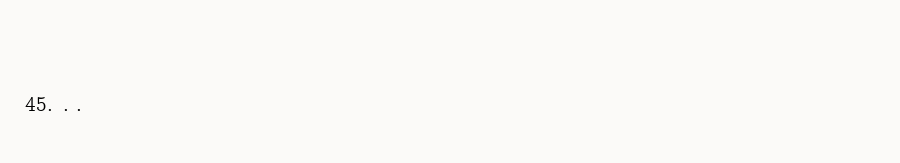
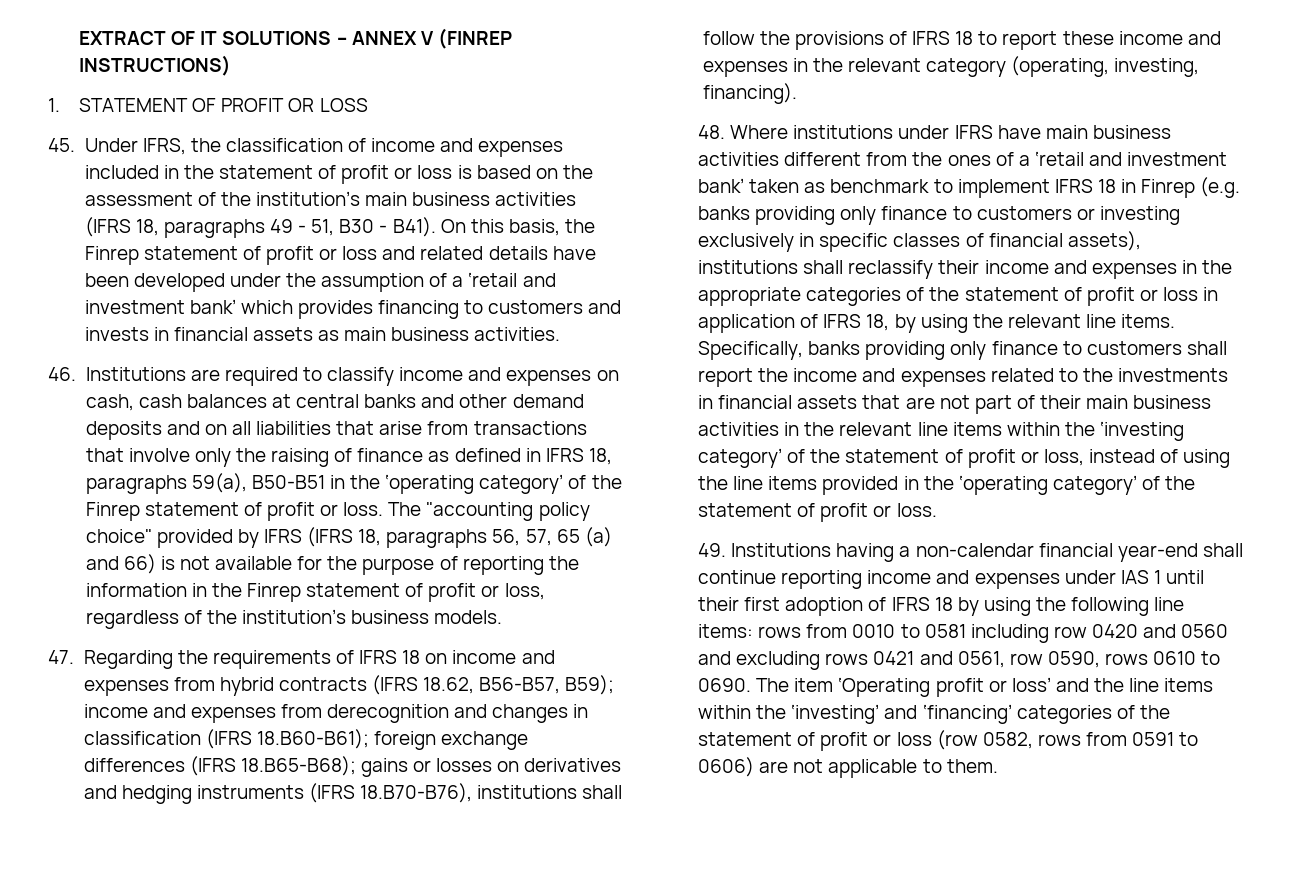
- 45. . .
+ EXTRACT OF IT SOLUTIONS – ANNEX V (FINREP INSTRUCTIONS)
+ 1. STATEMENT OF PROFIT OR LOSS
+ 45. Under IFRS, the classification of income and expenses included in the statement of profit or loss is based on the assessment of the institution’s main business activities (IFRS 18, paragraphs 49 - 51, B30 - B41). On this basis, the Finrep statement of profit or loss and related details have been developed under the assumption of a ‘retail and investment bank’ which provides financing to customers and invests in financial assets as main business activities.
+ 46. Institutions are required to classify income and expenses on cash, cash balances at central banks and other demand deposits and on all liabilities that arise from transactions that involve only the raising of finance as defined in IFRS 18, paragraphs 59(a), B50-B51 in the ‘operating category’ of the Finrep statement of profit or loss. The "accounting policy choice" provided by IFRS (IFRS 18, paragraphs 56, 57, 65 (a) and 66) is not available for the purpose of reporting the information in the Finrep statement of profit or loss, regardless of the institution’s business models.
+ 47. Regarding the requirements of IFRS 18 on income and expenses from hybrid contracts (IFRS 18.62, B56-B57, B59); income and expenses from derecognition and changes in classification (IFRS 18.B60-B61); foreign exchange differences (IFRS 18.B65-B68); gains or losses on derivatives and hedging instruments (IFRS 18.B70-B76), institutions shall follow the provisions of IFRS 18 to report these income and expenses in the relevant category (operating, investing, financing).
+ 48. Where institutions under IFRS have main business activities different from the ones of a ‘retail and investment bank’ taken as benchmark to implement IFRS 18 in Finrep (e.g. banks providing only finance to customers or investing exclusively in specific classes of financial assets), institutions shall reclassify their income and expenses in the appropriate categories of the statement of profit or loss in application of IFRS 18, by using the relevant line items. Specifically, banks providing only finance to customers shall report the income and expenses related to the investments in financial assets that are not part of their main business activities in the relevant line items within the ‘investing category’ of the statement of profit or loss, instead of using the line items provided in the ‘operating category’ of the statement of profit or loss.
+ 49. Institutions having a non-calendar financial year-end shall continue reporting income and expenses under IAS 1 until their first adoption of IFRS 18 by using the following line items: rows from 0010 to 0581 including row 0420 and 0560 and excluding rows 0421 and 0561, row 0590, rows 0610 to 0690. The item ‘Operating profit or loss’ and the line items within the ‘investing’ and ‘financing’ categories of the statement of profit or loss (row 0582, rows from 0591 to 0606) are not applicable to them.

